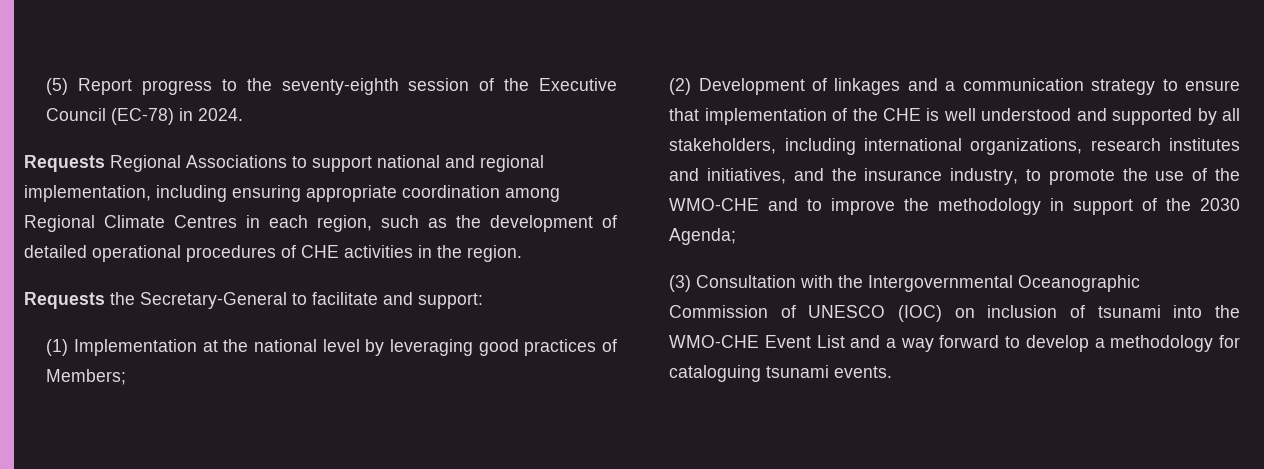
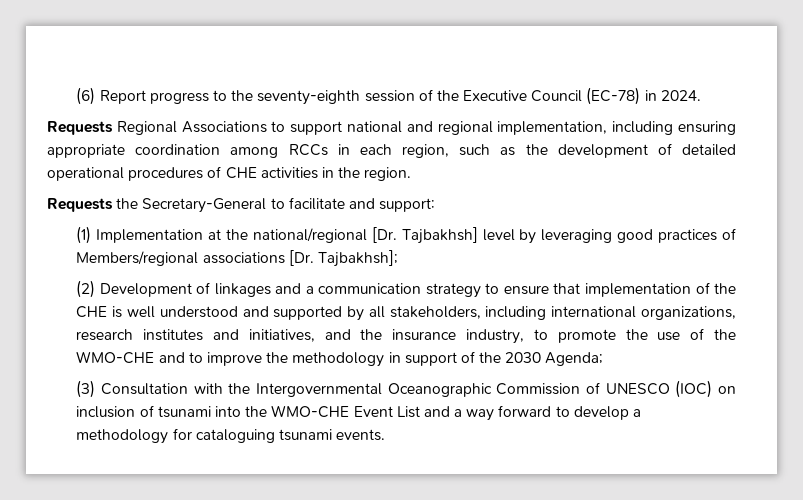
- (5) Report progress to the seventy-eighth session of the Executive Council (EC-78) in 2024.
+ (6) Report progress to the seventy-eighth session of the Executive Council (EC-78) in 2024.
- Requests Regional Associations to support national and regional implementation, including ensuring appropriate coordination among Regional Climate Centres in each region, such as the development of detailed operational procedures of CHE activities in the region.
+ Requests Regional Associations to support national and regional implementation, including ensuring appropriate coordination among RCCs in each region, such as the development of detailed operational procedures of CHE activities in the region.
- (1) Implementation at the national level by leveraging good practices of Members;
+ (1) Implementation at the national/regional [Dr. Tajbakhsh] level by leveraging good practices of Members/regional associations [Dr. Tajbakhsh];

